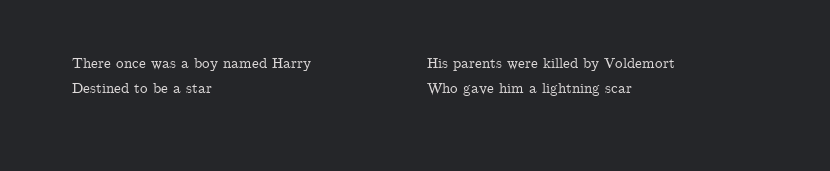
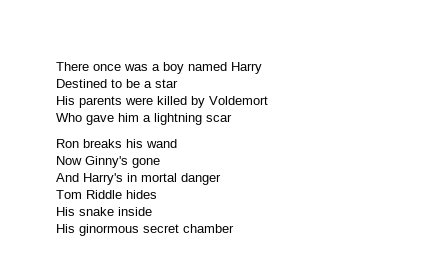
+ Ron breaks his wand
+ Now Ginny's gone
+ And Harry's in mortal danger
+ Tom Riddle hides
+ His snake inside
+ His ginormous secret chamber

